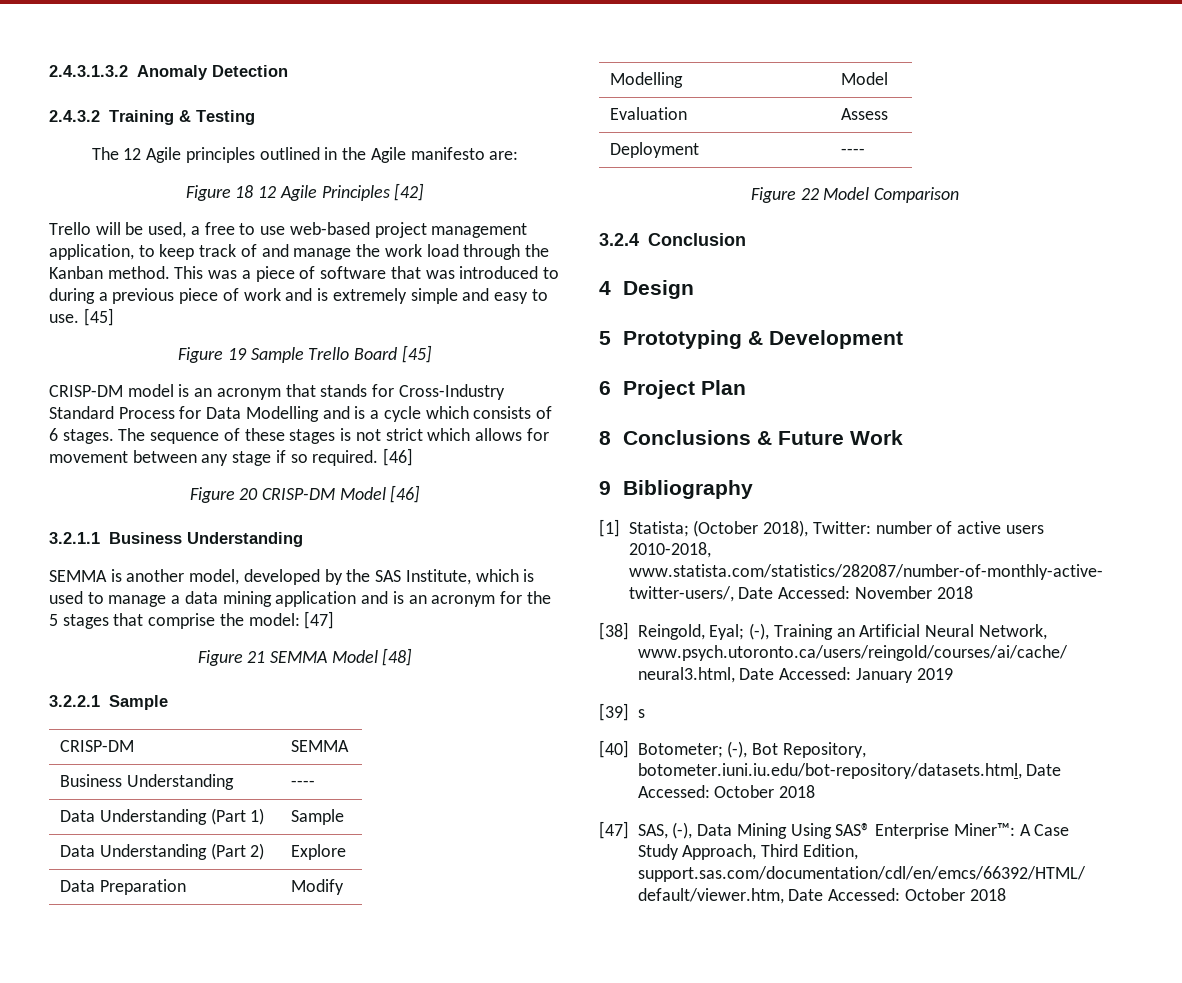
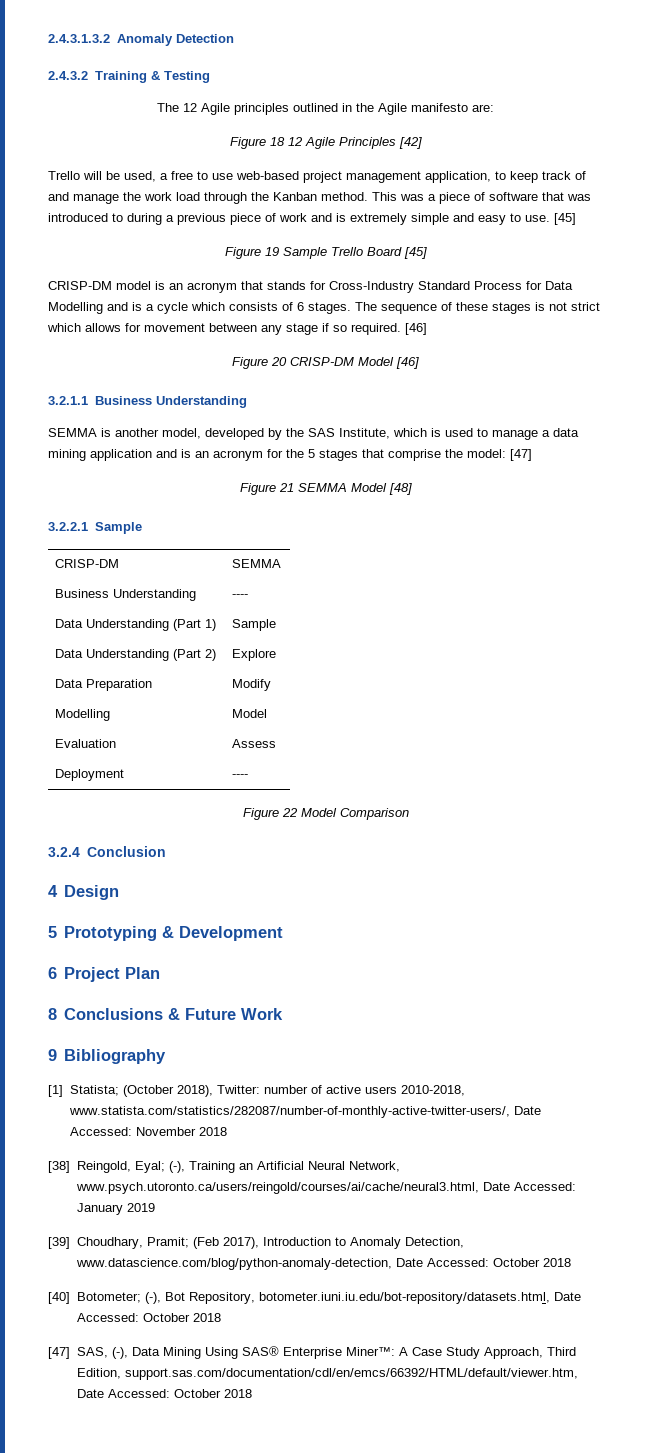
- [39] s
+ [39] Choudhary, Pramit; (Feb 2017), Introduction to Anomaly Detection, www.datascience.com/blog/python-anomaly-detection, Date Accessed: October 2018

